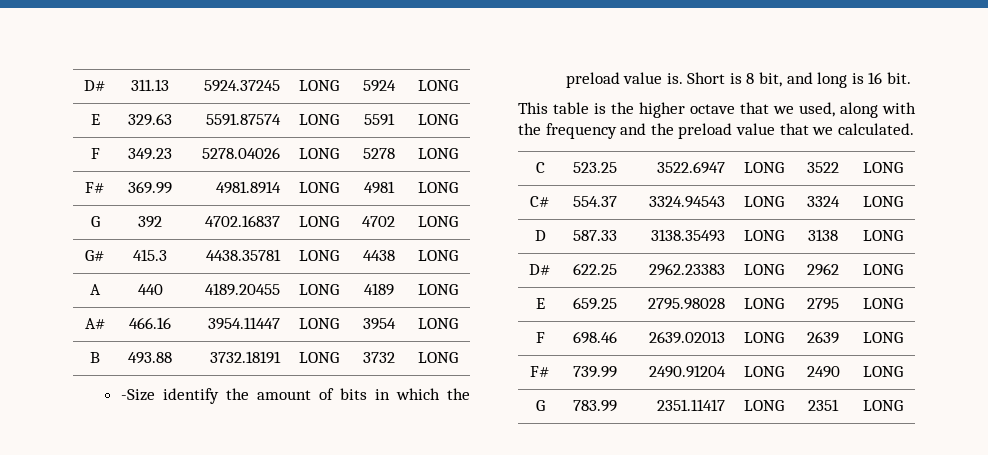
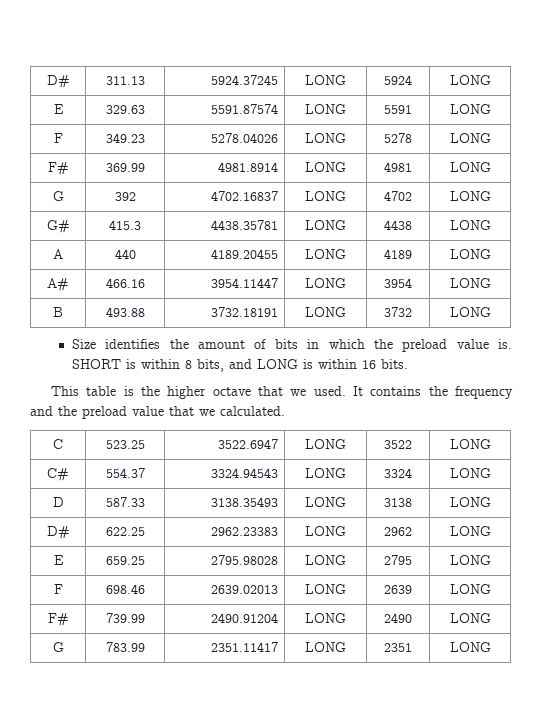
- -Size identify the amount of bits in which the preload value is.
+ Size identifies the amount of bits in which the preload value is.
- Short is 8 bit, and long is 16 bit.
+ SHORT is within 8 bits, and LONG is within 16 bits.
- This table is the higher octave that we used, along with the frequency and the preload value that we calculated.
+ This table is the higher octave that we used. It contains the frequency and the preload value that we calculated.

